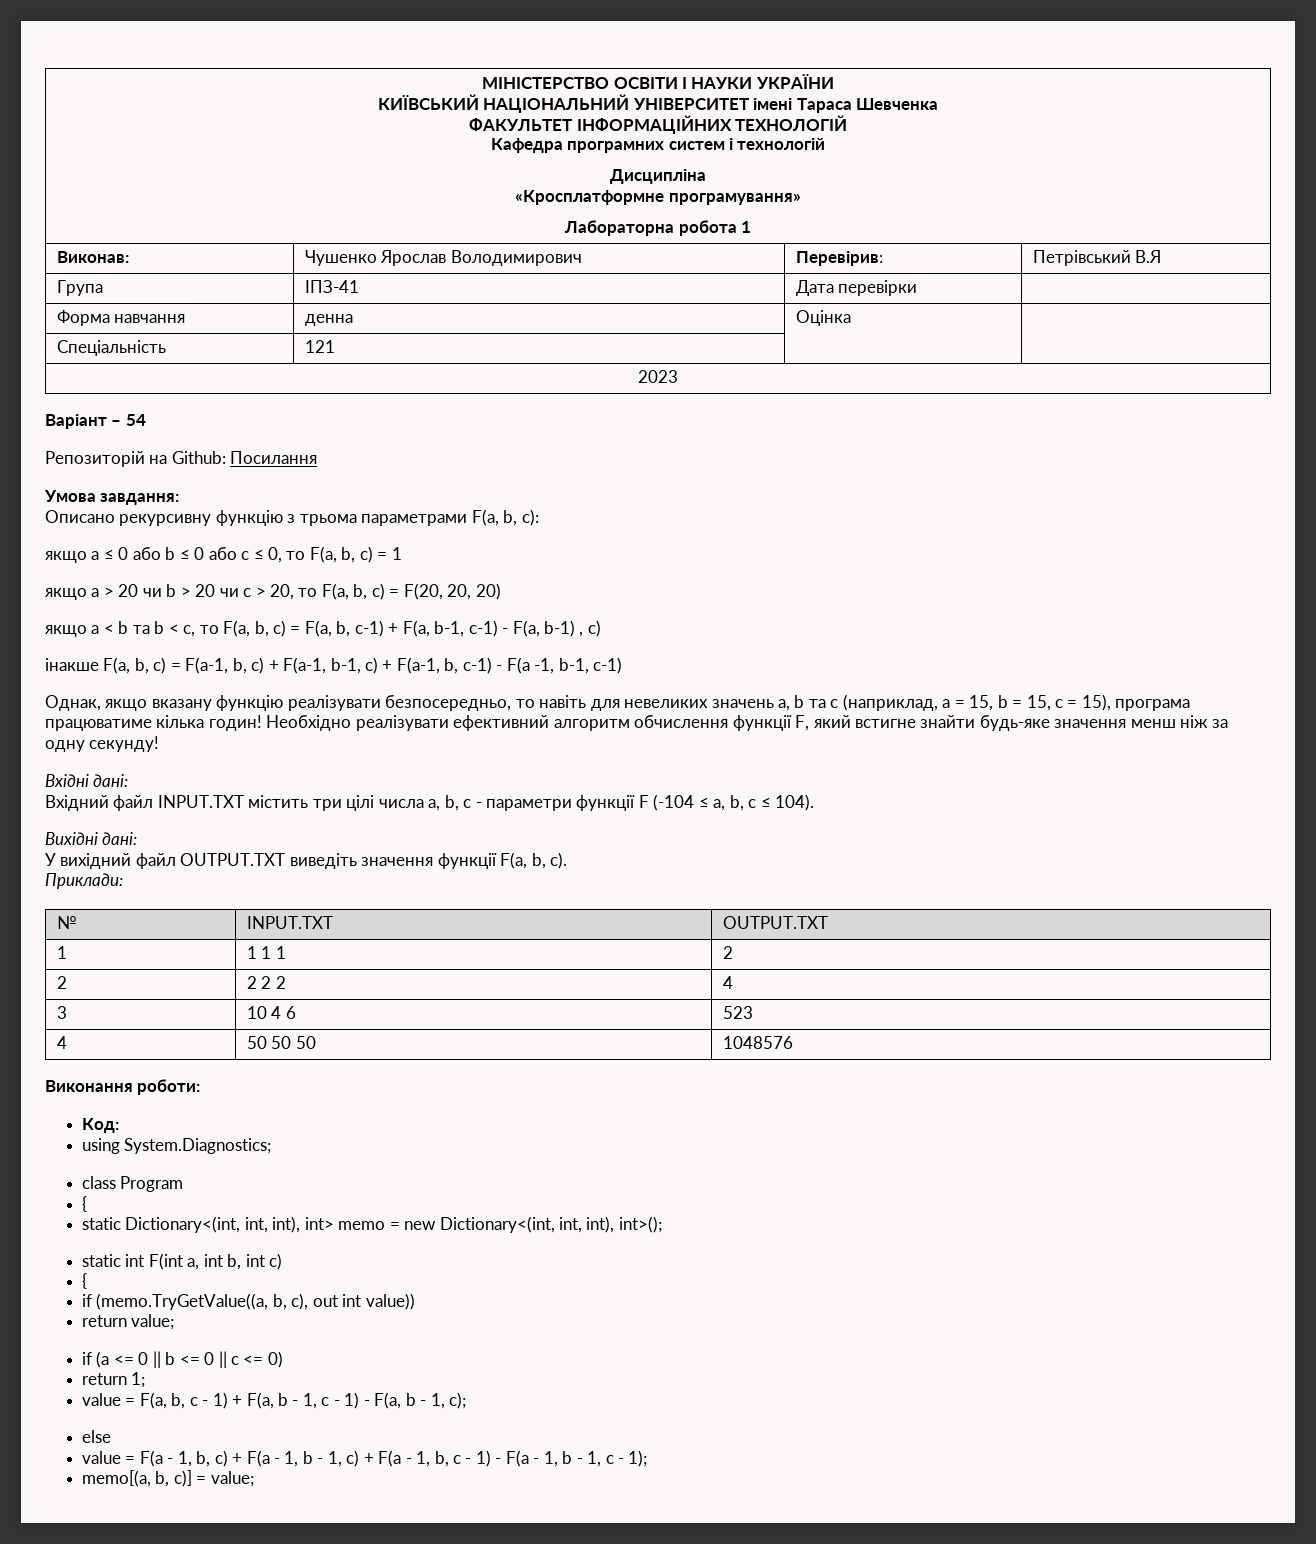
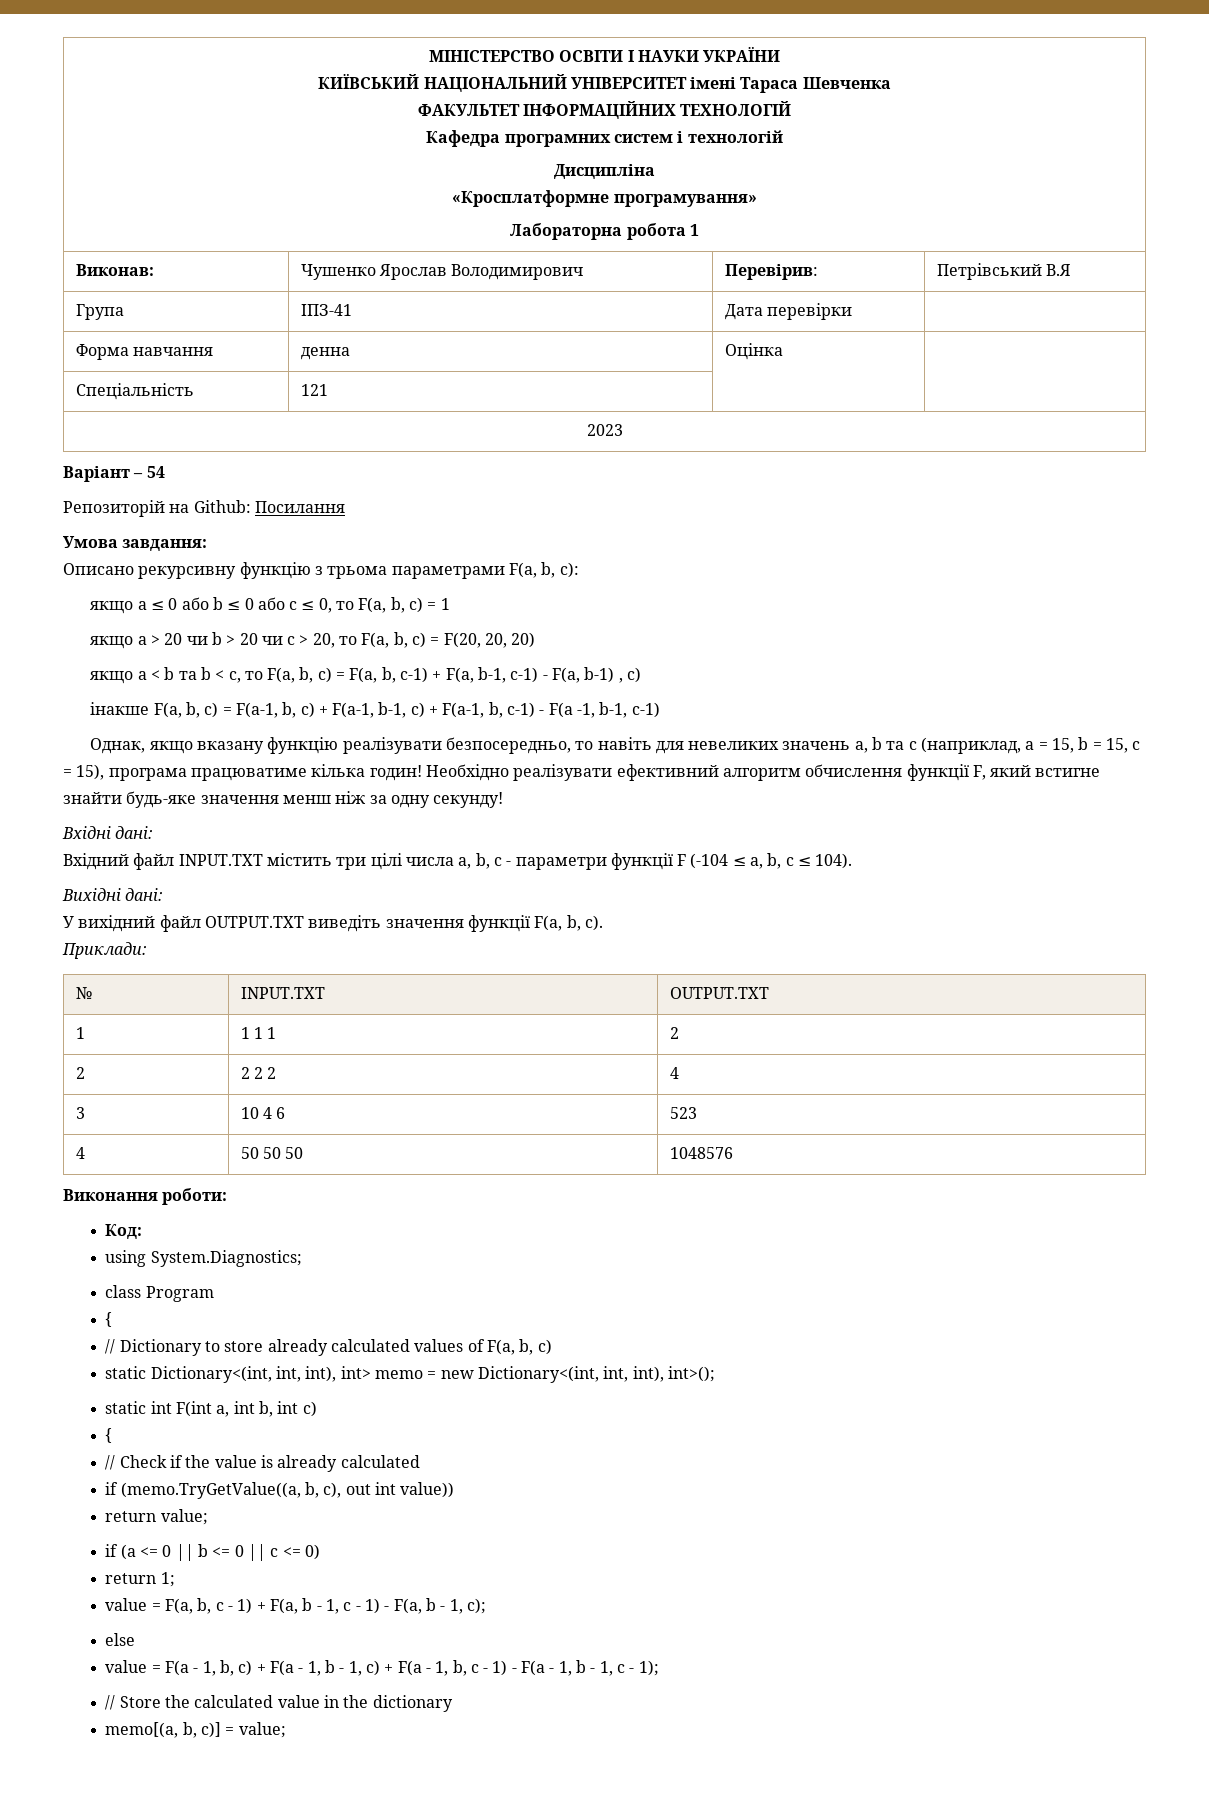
+ // Dictionary to store already calculated values of F(a, b, c)
+ // Check if the value is already calculated
+ // Store the calculated value in the dictionary

